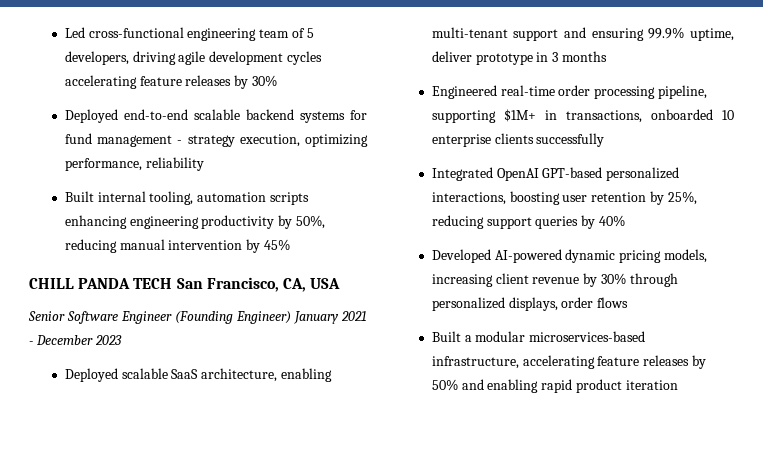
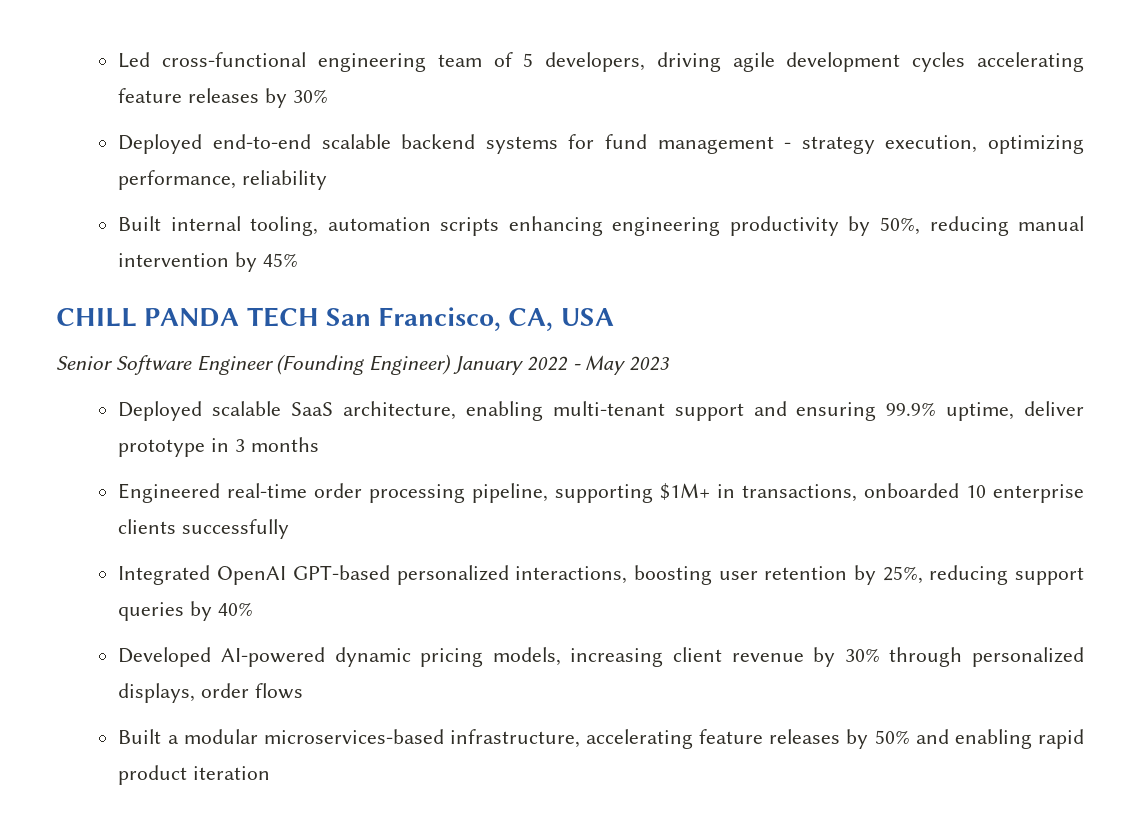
- Senior Software Engineer (Founding Engineer) January 2021 - December 2023
+ Senior Software Engineer (Founding Engineer) January 2022 - May 2023

